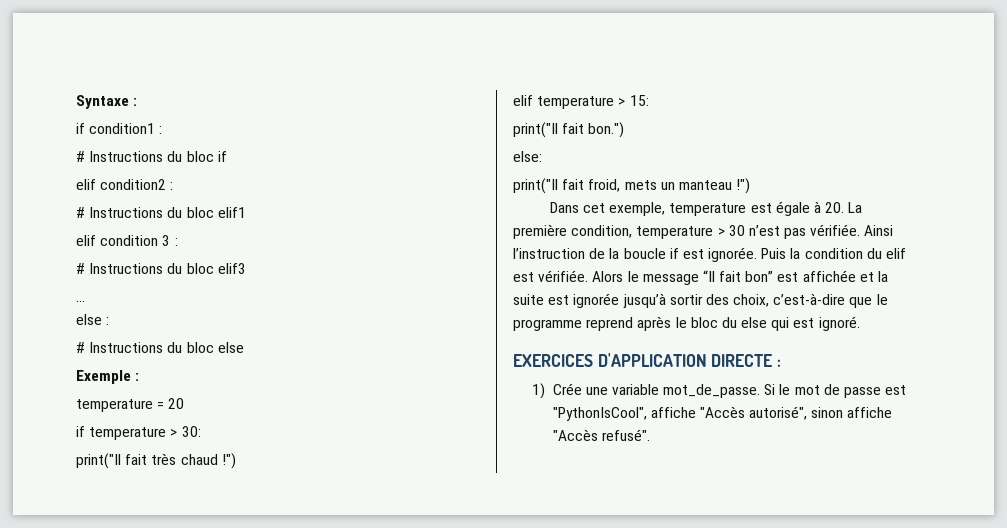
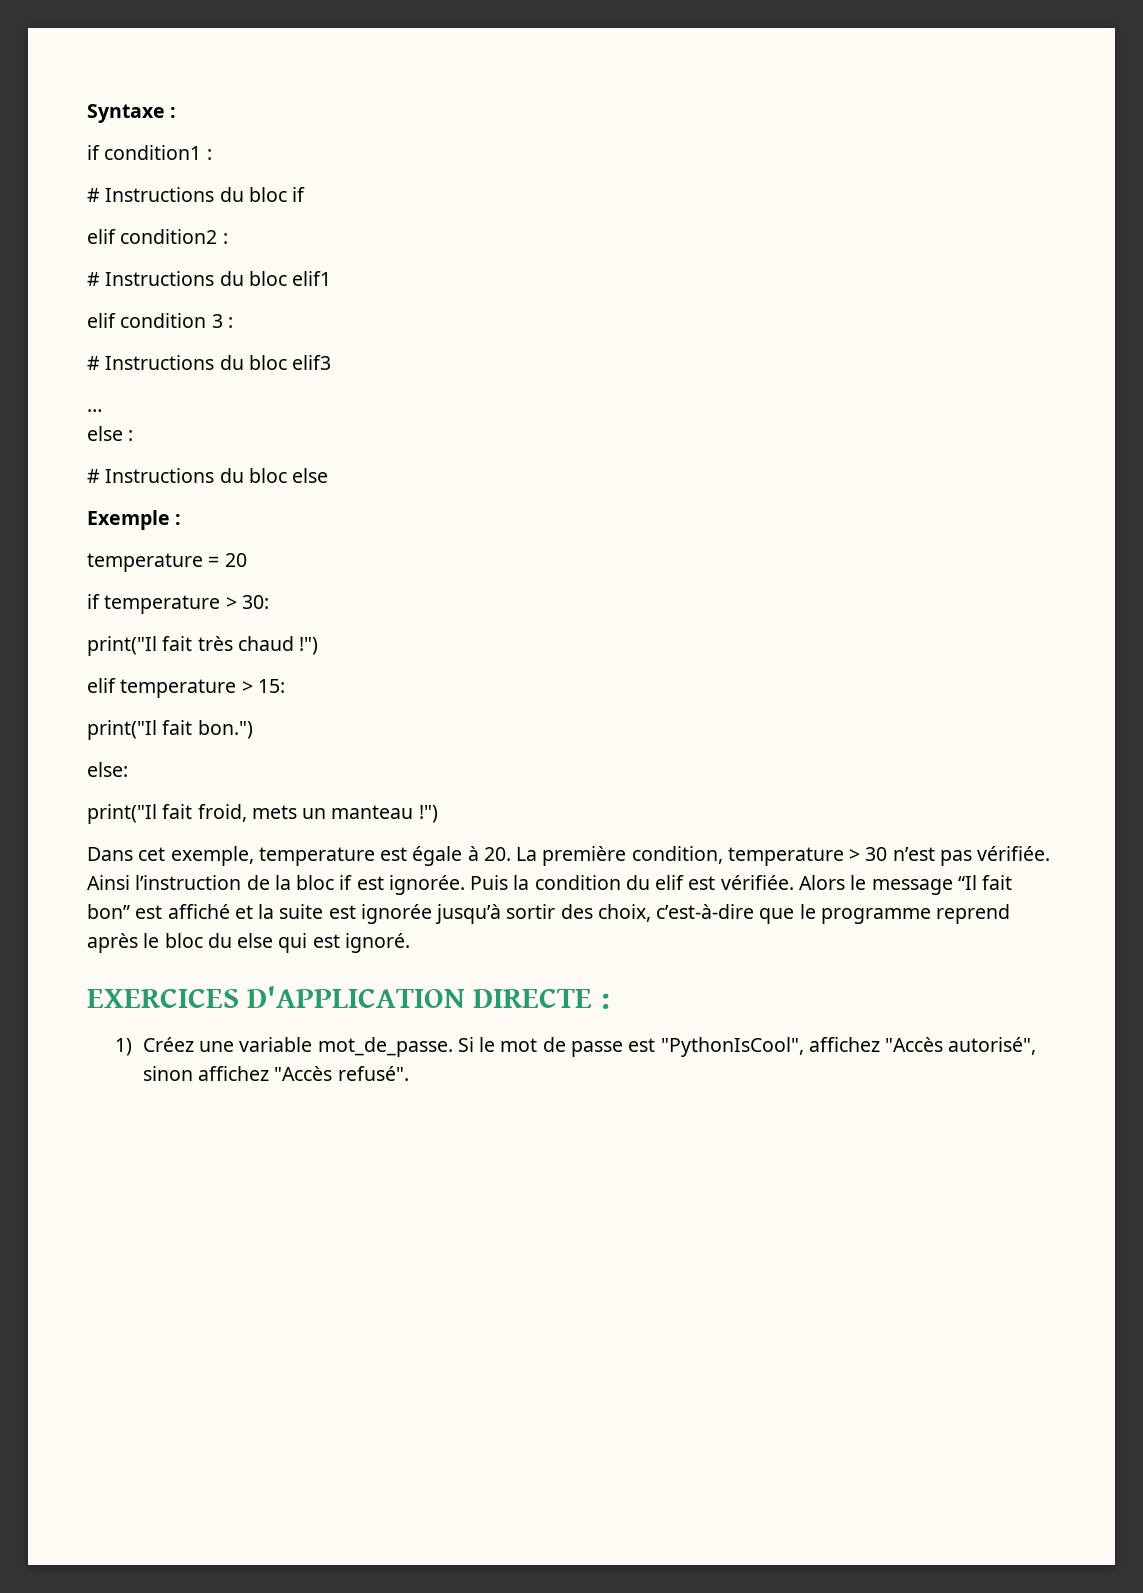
- Ainsi l’instruction de la boucle if est ignorée.
+ Ainsi l’instruction de la bloc if est ignorée.
- Alors le message “Il fait bon” est affichée et la suite est ignorée jusqu’à sortir des choix, c’est-à-dire que le programme reprend après le bloc du else qui est ignoré.
+ Alors le message “Il fait bon” est affiché et la suite est ignorée jusqu’à sortir des choix, c’est-à-dire que le programme reprend après le bloc du else qui est ignoré.
- 1) Crée une variable mot_de_passe.
+ 1) Créez une variable mot_de_passe.
- Si le mot de passe est "PythonIsCool", affiche "Accès autorisé", sinon affiche "Accès refusé".
+ Si le mot de passe est "PythonIsCool", affichez "Accès autorisé", sinon affichez "Accès refusé".

